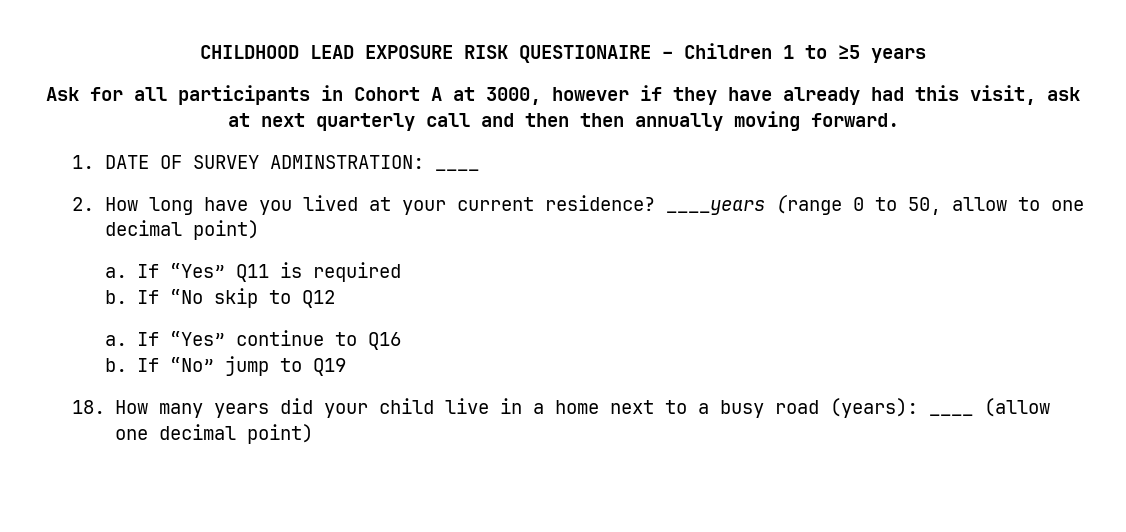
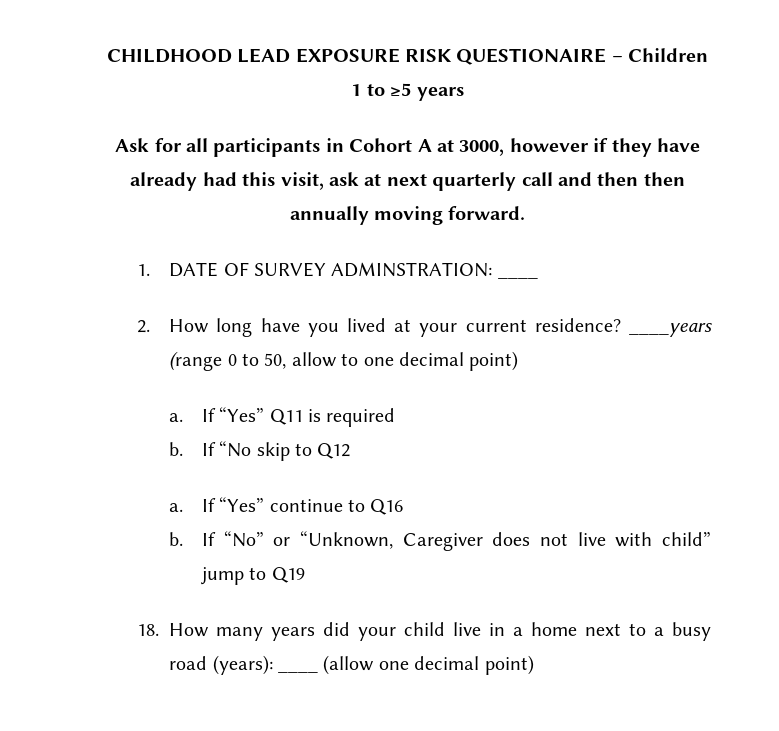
- If “No” jump to Q19
+ If “No” or “Unknown, Caregiver does not live with child” jump to Q19

